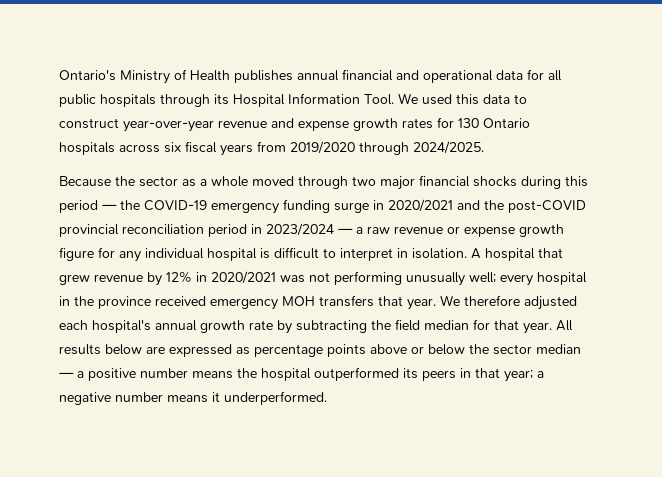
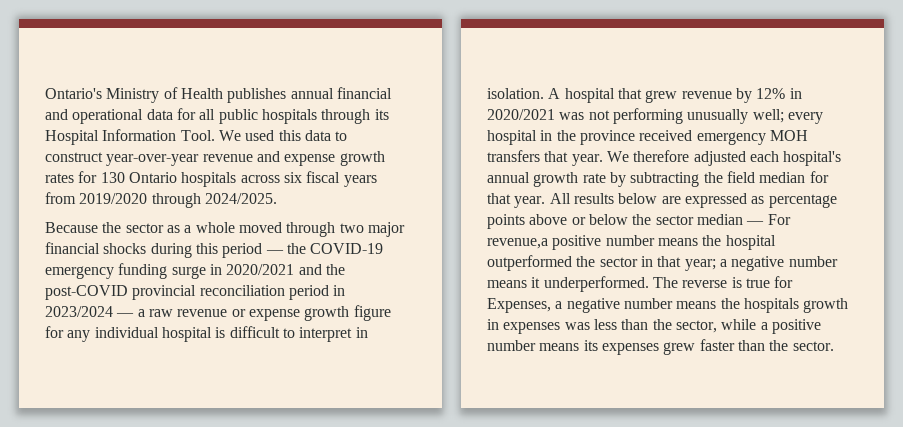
- All results below are expressed as percentage points above or below the sector median — a positive number means the hospital outperformed its peers in that year; a negative number means it underperformed.
+ All results below are expressed as percentage points above or below the sector median — For revenue,a positive number means the hospital outperformed the sector in that year; a negative number means it underperformed.
+ The reverse is true for Expenses, a negative number means the hospitals growth in expenses was less than the sector, while a positive number means its expenses grew faster than the sector.

